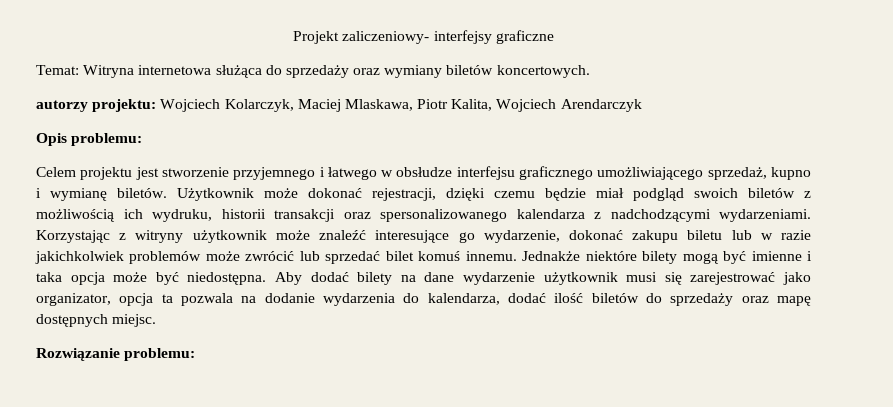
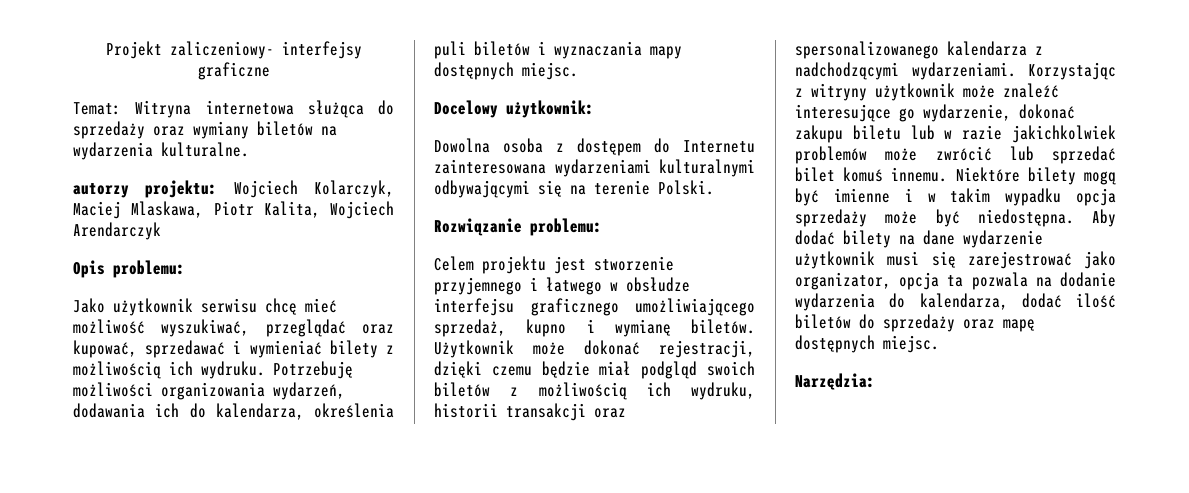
- Temat: Witryna internetowa służąca do sprzedaży oraz wymiany biletów koncertowych.
+ Temat: Witryna internetowa służąca do sprzedaży oraz wymiany biletów na wydarzenia kulturalne.
+ Jako użytkownik serwisu chcę mieć możliwość wyszukiwać, przeglądać oraz kupować, sprzedawać i wymieniać bilety z możliwością ich wydruku. Potrzebuję możliwości organizowania wydarzeń, dodawania ich do kalendarza, określenia puli biletów i wyznaczania mapy dostępnych miejsc.
+ Docelowy użytkownik:
+ Dowolna osoba z dostępem do Internetu zainteresowana wydarzeniami kulturalnymi odbywającymi się na terenie Polski.
+ Rozwiązanie problemu:
- Jednakże niektóre bilety mogą być imienne i taka opcja może być niedostępna.
+ Niektóre bilety mogą być imienne i w takim wypadku opcja sprzedaży może być niedostępna.
- Rozwiązanie problemu:
+ Narzędzia:

